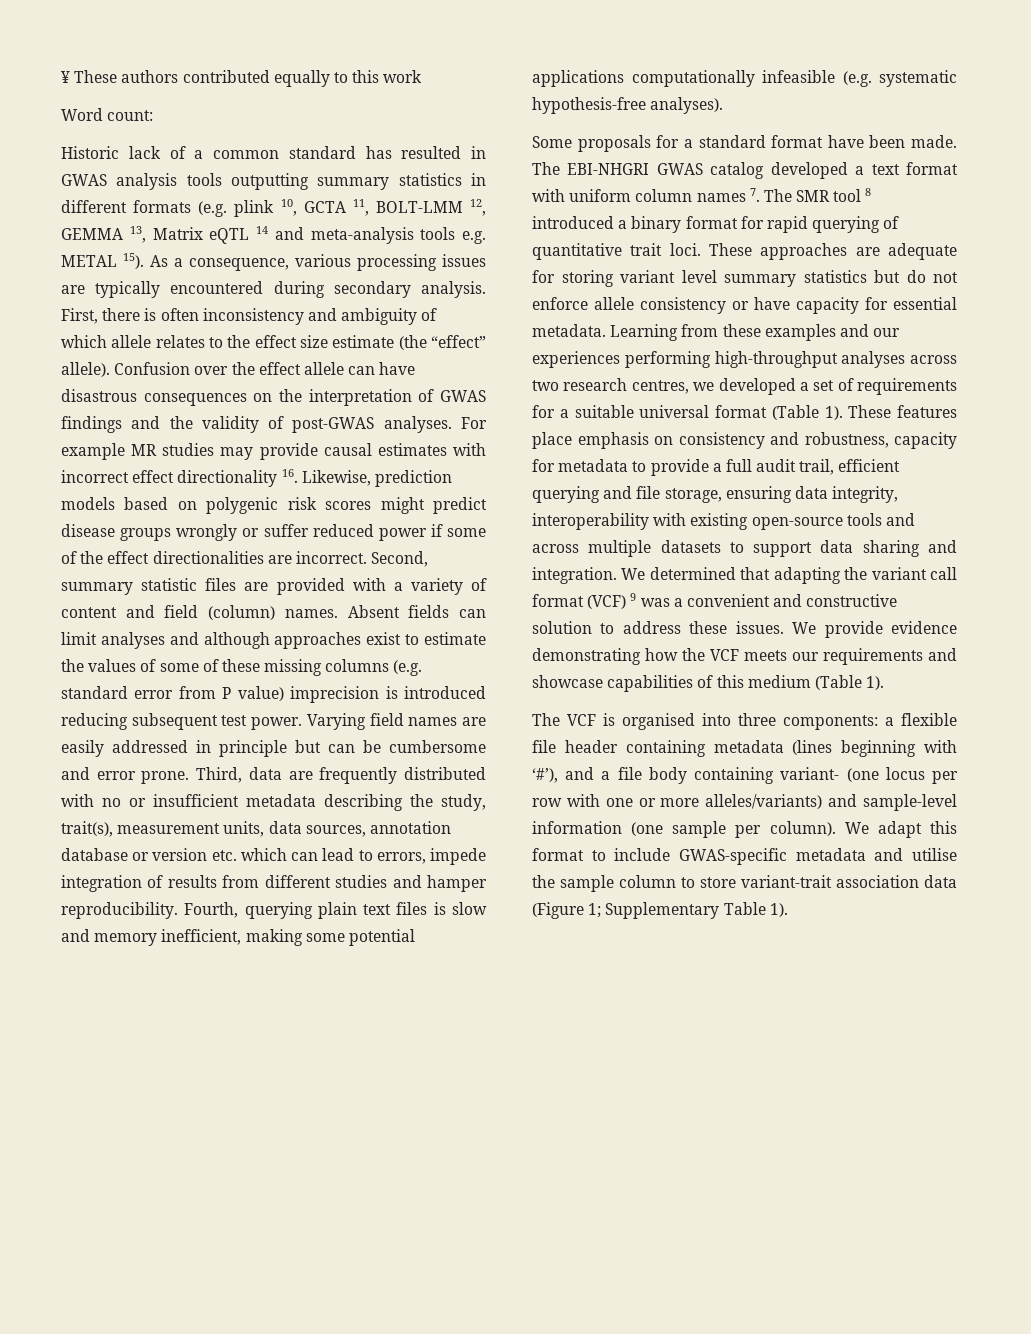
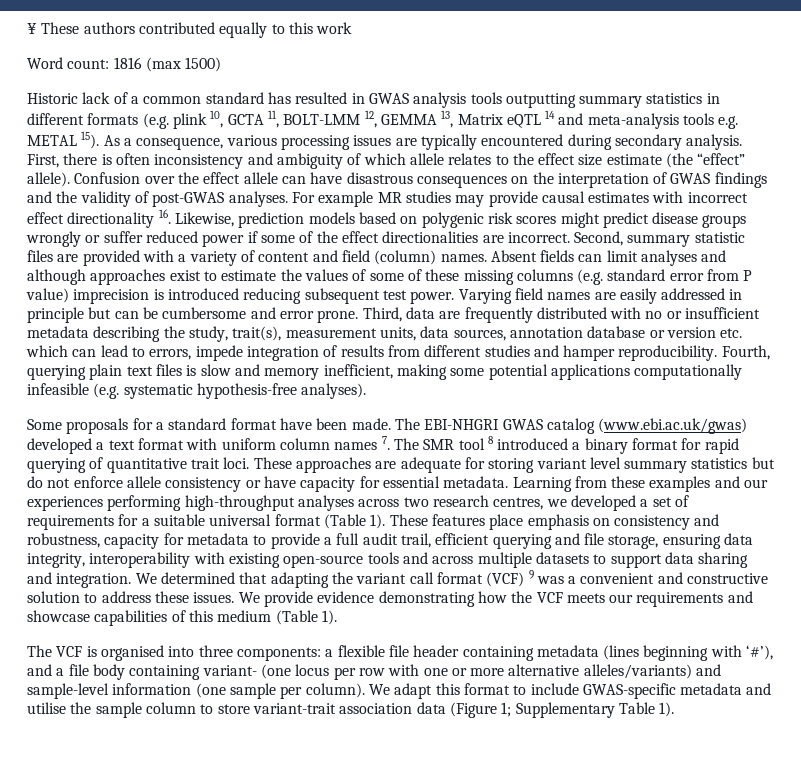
- Word count:
+ Word count: 1816 (max 1500)
- The EBI-NHGRI GWAS catalog developed a text format with uniform column names 7. The SMR tool 8 introduced a binary format for rapid querying of quantitative trait loci.
+ The EBI-NHGRI GWAS catalog (www.ebi.ac.uk/gwas) developed a text format with uniform column names 7. The SMR tool 8 introduced a binary format for rapid querying of quantitative trait loci.
- The VCF is organised into three components: a flexible file header containing metadata (lines beginning with ‘#’), and a file body containing variant- (one locus per row with one or more alleles/variants) and sample-level information (one sample per column).
+ The VCF is organised into three components: a flexible file header containing metadata (lines beginning with ‘#’), and a file body containing variant- (one locus per row with one or more alternative alleles/variants) and sample-level information (one sample per column).

